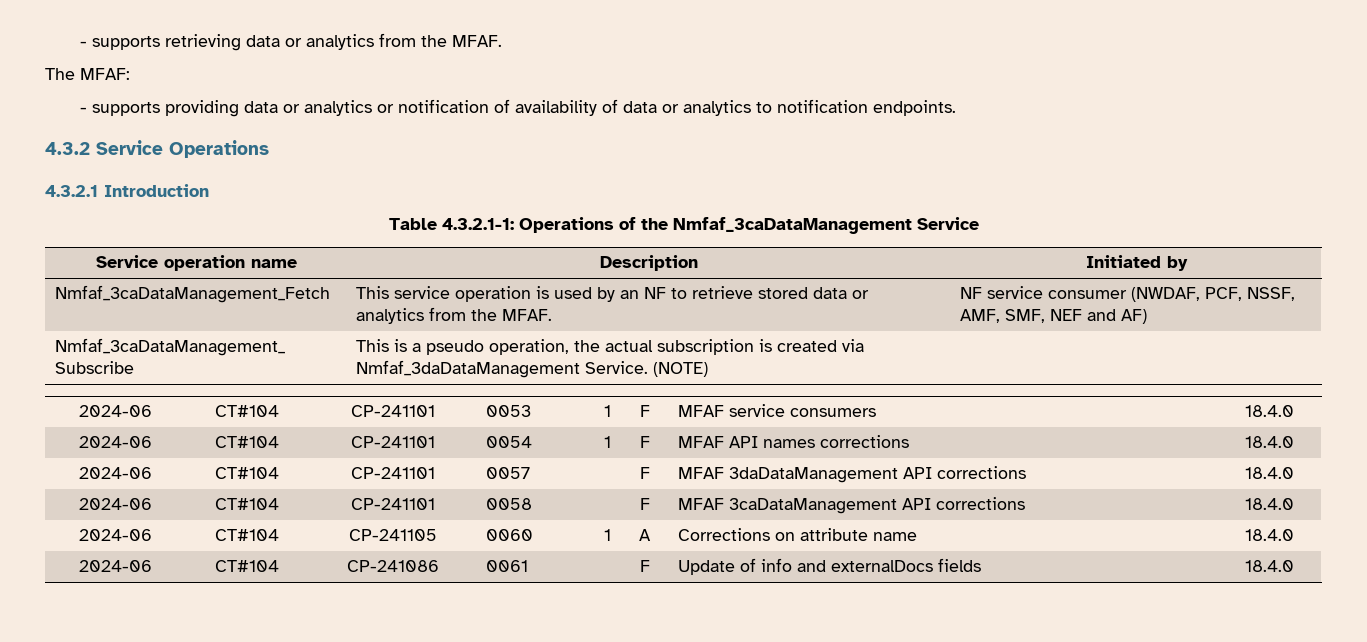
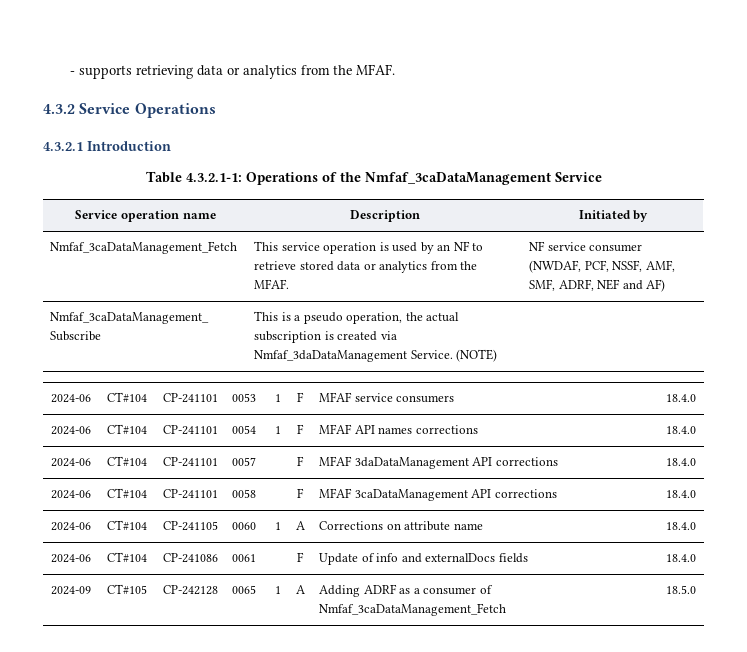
- The MFAF:
- - supports providing data or analytics or notification of availability of data or analytics to notification endpoints.
- Nmfaf_3caDataManagement_Fetch | This service operation is used by an NF to retrieve stored data or analytics from the MFAF. | NF service consumer (NWDAF, PCF, NSSF, AMF, SMF, NEF and AF)
+ Nmfaf_3caDataManagement_Fetch | This service operation is used by an NF to retrieve stored data or analytics from the MFAF. | NF service consumer (NWDAF, PCF, NSSF, AMF, SMF, ADRF, NEF and AF)
+ 2024-09 | CT#105 | CP-242128 | 0065 | 1 | A | Adding ADRF as a consumer of Nmfaf_3caDataManagement_Fetch | 18.5.0

